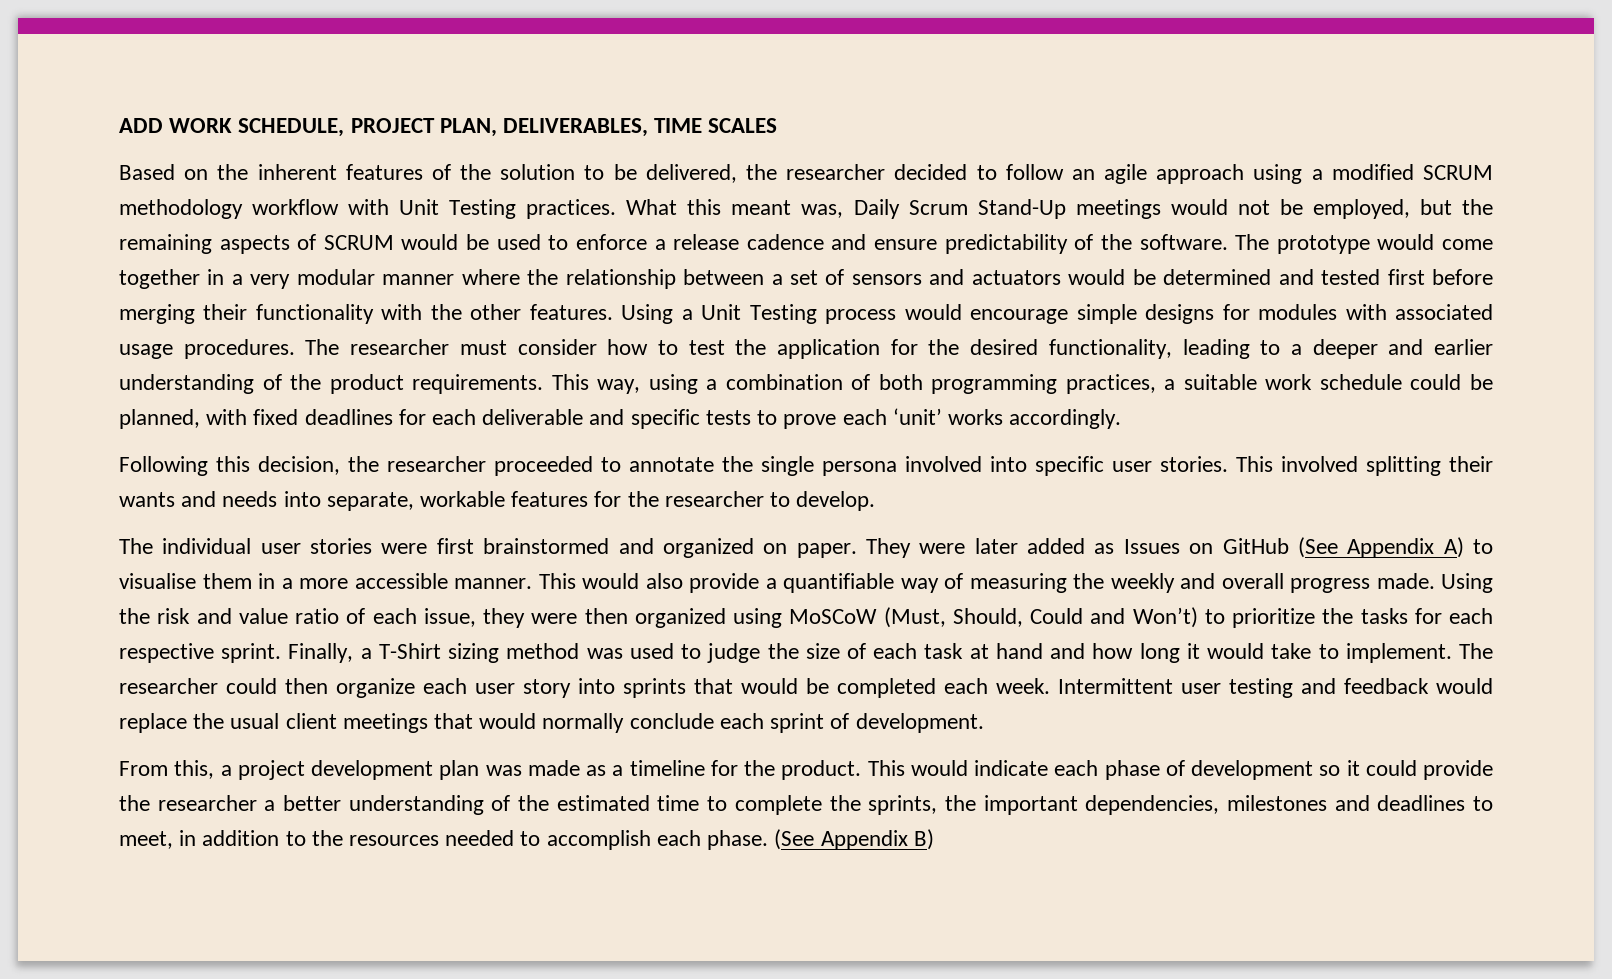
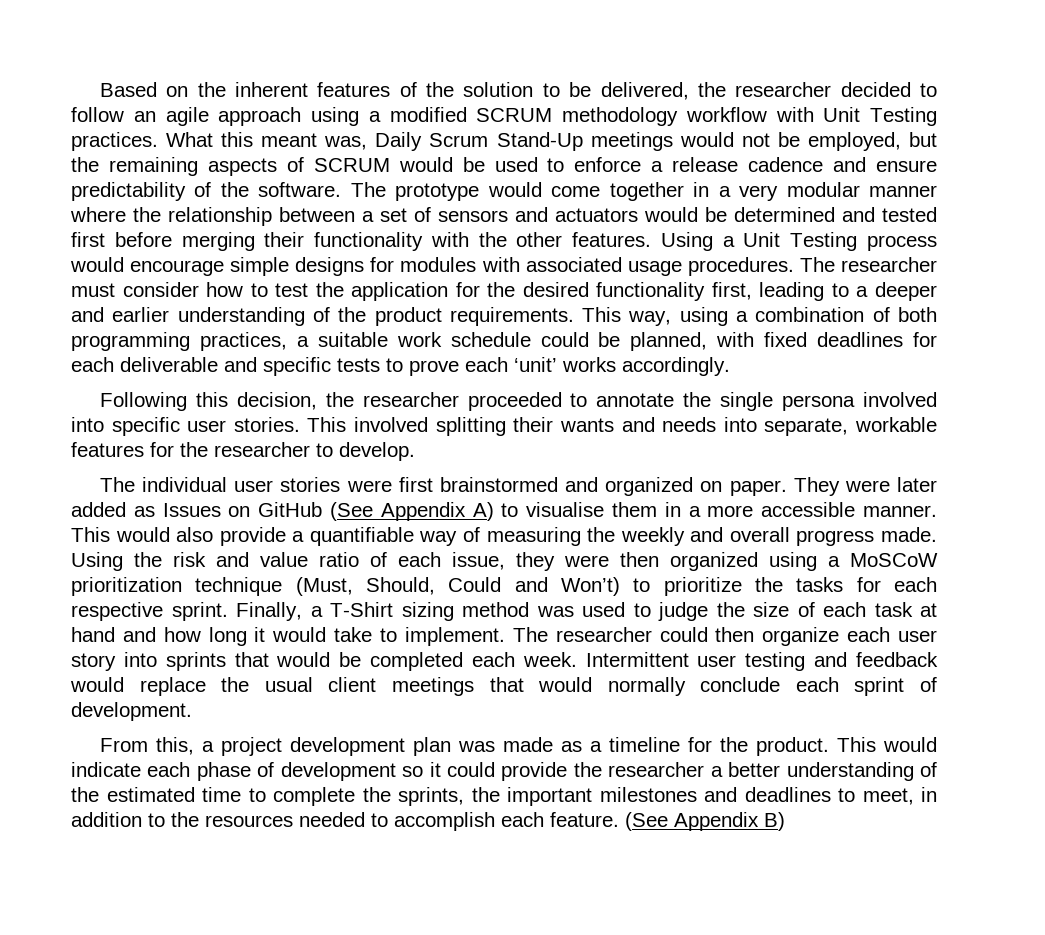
- ADD WORK SCHEDULE, PROJECT PLAN, DELIVERABLES, TIME SCALES
- The researcher must consider how to test the application for the desired functionality, leading to a deeper and earlier understanding of the product requirements.
+ The researcher must consider how to test the application for the desired functionality first, leading to a deeper and earlier understanding of the product requirements.
- Using the risk and value ratio of each issue, they were then organized using MoSCoW (Must, Should, Could and Won’t) to prioritize the tasks for each respective sprint.
+ Using the risk and value ratio of each issue, they were then organized using a MoSCoW prioritization technique (Must, Should, Could and Won’t) to prioritize the tasks for each respective sprint.
- This would indicate each phase of development so it could provide the researcher a better understanding of the estimated time to complete the sprints, the important dependencies, milestones and deadlines to meet, in addition to the resources needed to accomplish each phase.
+ This would indicate each phase of development so it could provide the researcher a better understanding of the estimated time to complete the sprints, the important milestones and deadlines to meet, in addition to the resources needed to accomplish each feature.

